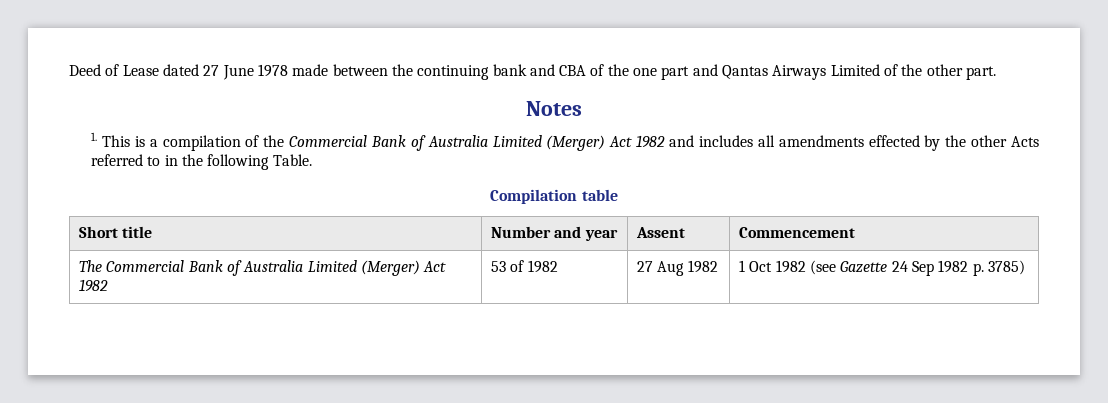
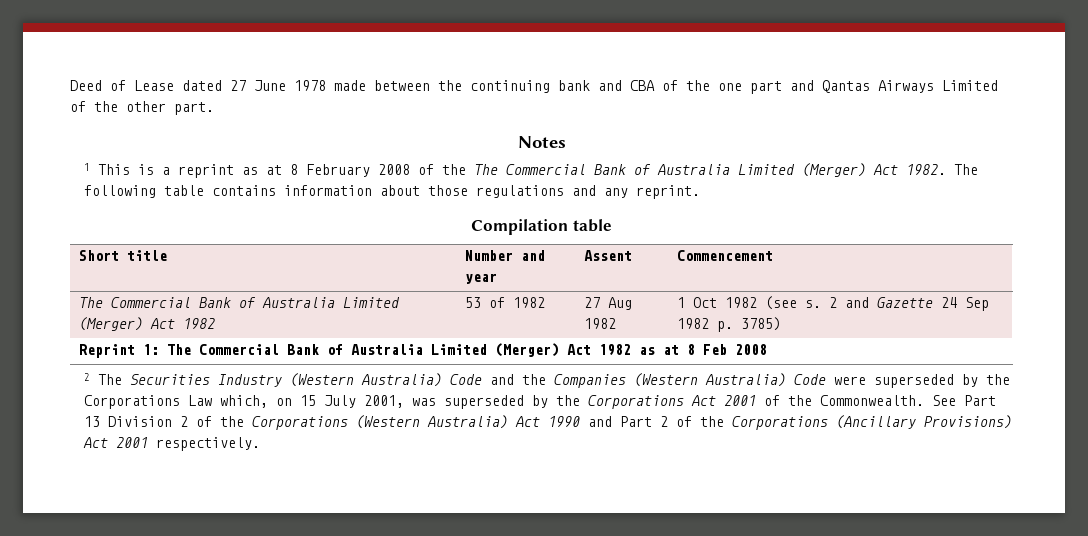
- 1. This is a compilation of the Commercial Bank of Australia Limited (Merger) Act 1982 and includes all amendments effected by the other Acts referred to in the following Table.
+ 1 This is a reprint as at 8 February 2008 of the The Commercial Bank of Australia Limited (Merger) Act 1982. The following table contains information about those regulations and any reprint.
- The Commercial Bank of Australia Limited (Merger) Act 1982 | 53 of 1982 | 27 Aug 1982 | 1 Oct 1982 (see Gazette 24 Sep 1982 p. 3785)
+ The Commercial Bank of Australia Limited (Merger) Act 1982 | 53 of 1982 | 27 Aug 1982 | 1 Oct 1982 (see s. 2 and Gazette 24 Sep 1982 p. 3785)
+ Reprint 1: The Commercial Bank of Australia Limited (Merger) Act 1982 as at 8 Feb 2008
+ 2 The Securities Industry (Western Australia) Code and the Companies (Western Australia) Code were superseded by the Corporations Law which, on 15 July 2001, was superseded by the Corporations Act 2001 of the Commonwealth. See Part 13 Division 2 of the Corporations (Western Australia) Act 1990 and Part 2 of the Corporations (Ancillary Provisions) Act 2001 respectively.

